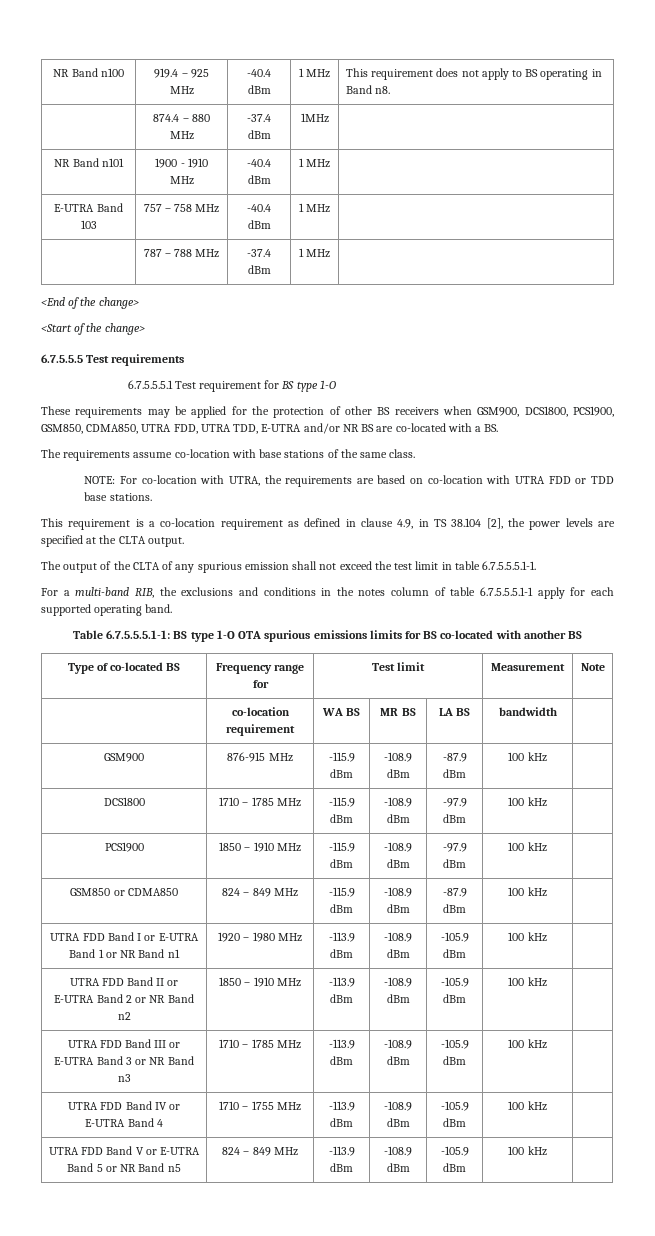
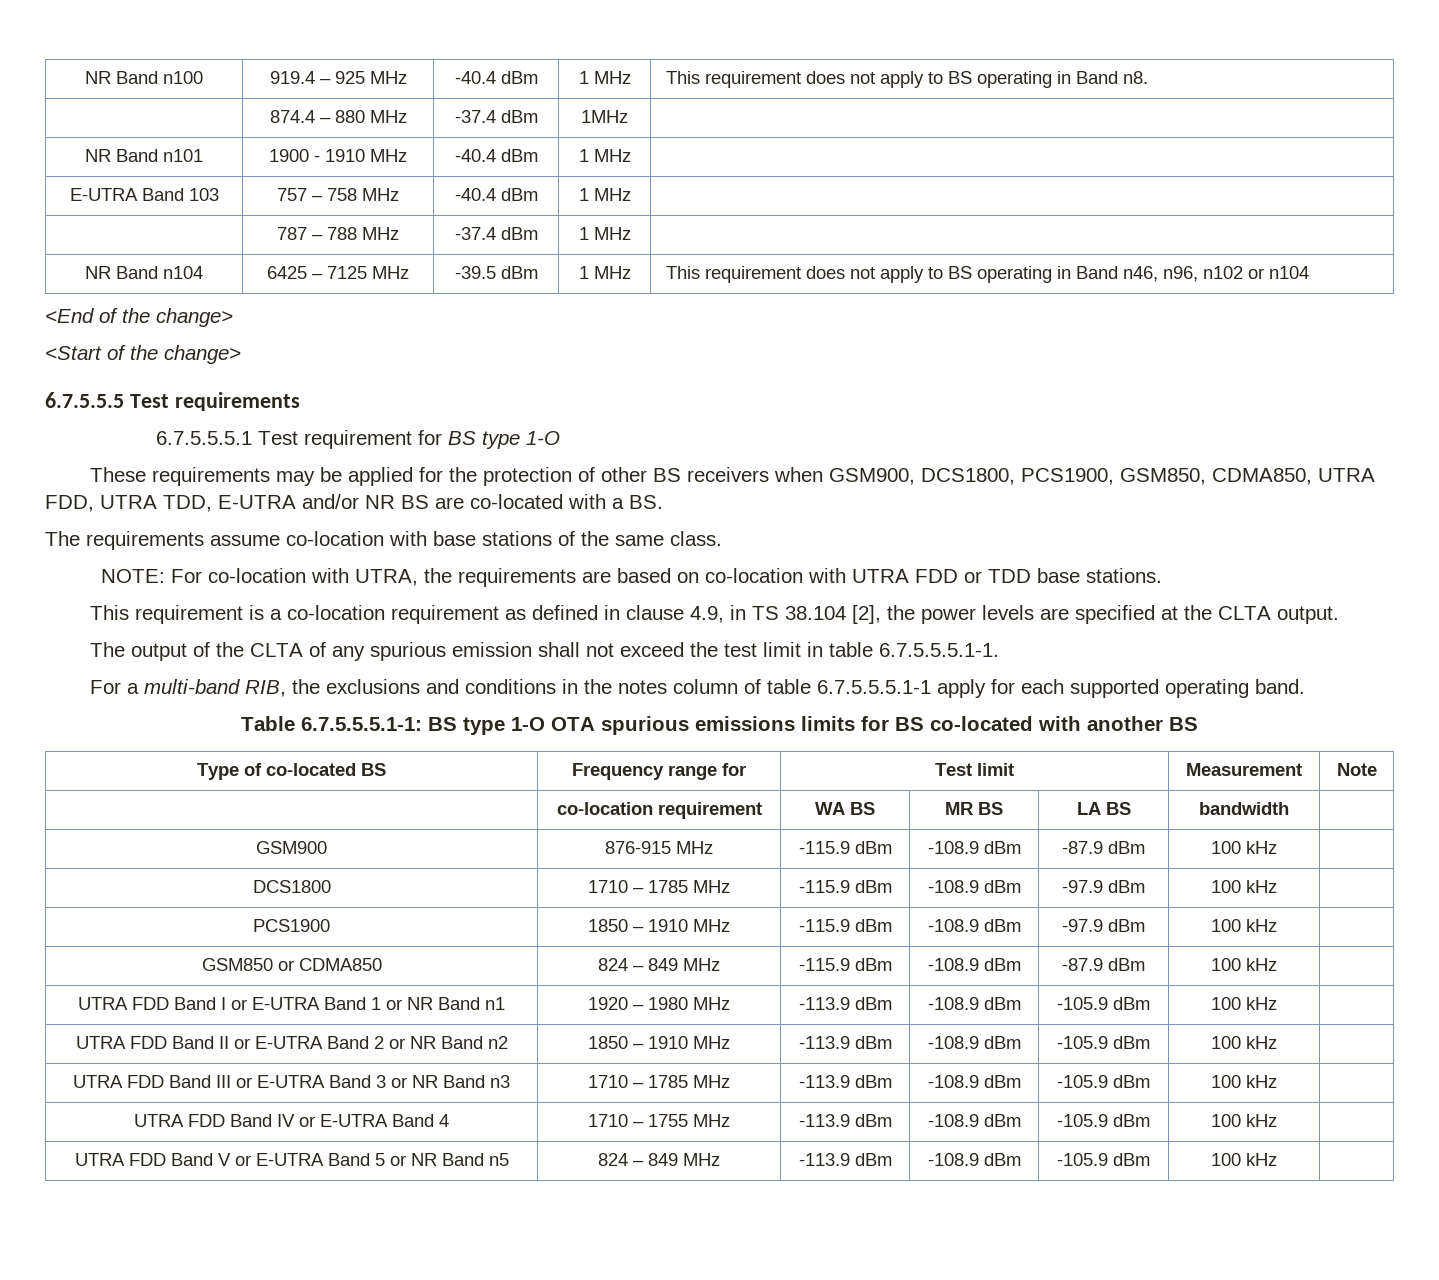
+ NR Band n104 | 6425 – 7125 MHz | -39.5 dBm | 1 MHz | This requirement does not apply to BS operating in Band n46, n96, n102 or n104

